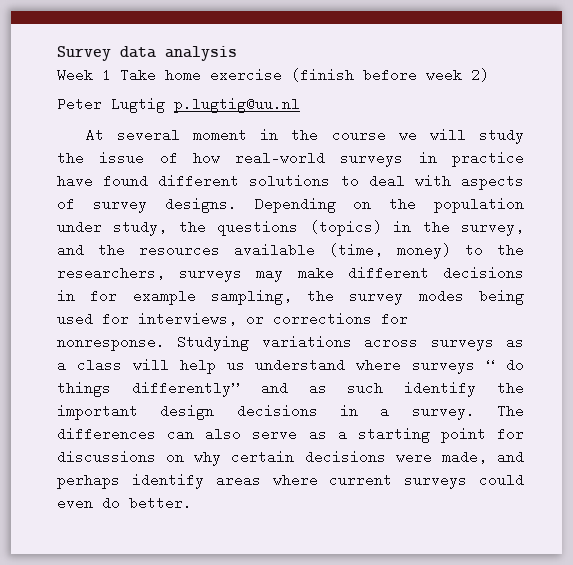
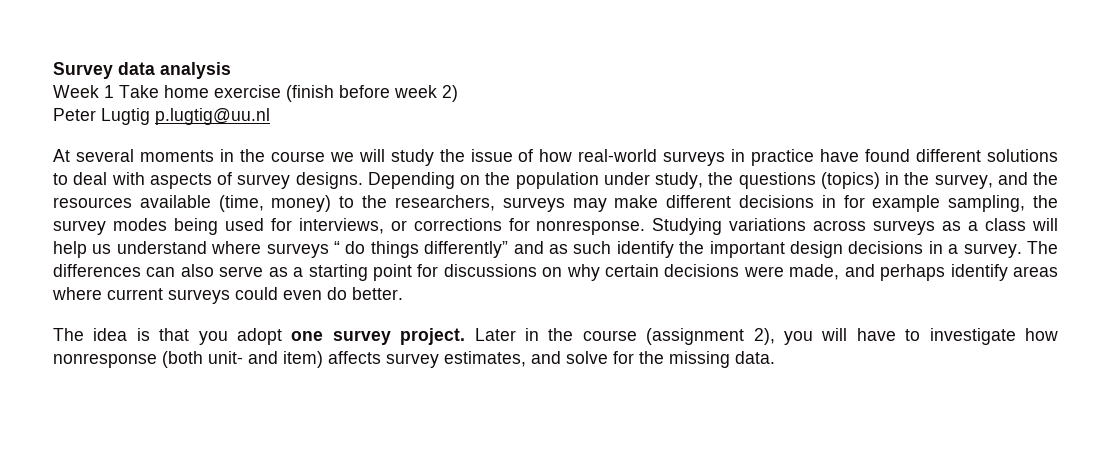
- At several moment in the course we will study the issue of how real-world surveys in practice have found different solutions to deal with aspects of survey designs.
+ At several moments in the course we will study the issue of how real-world surveys in practice have found different solutions to deal with aspects of survey designs.
+ The idea is that you adopt one survey project. Later in the course (assignment 2), you will have to investigate how nonresponse (both unit- and item) affects survey estimates, and solve for the missing data.

